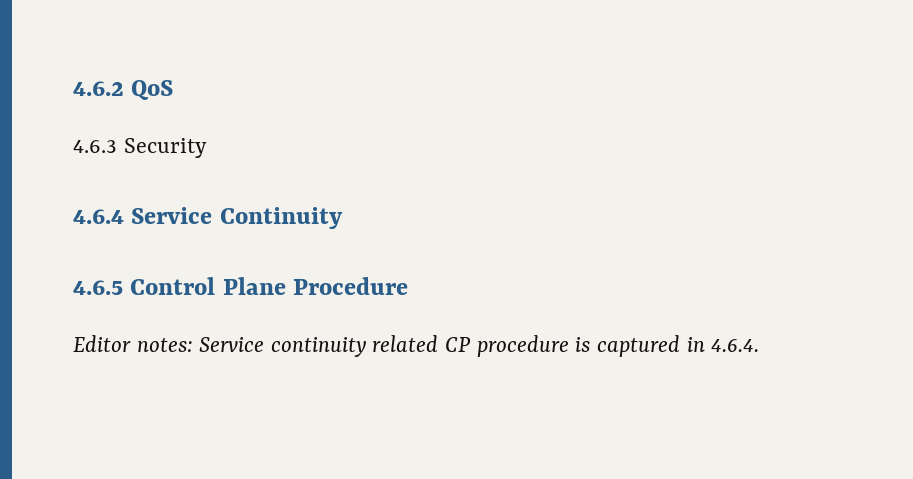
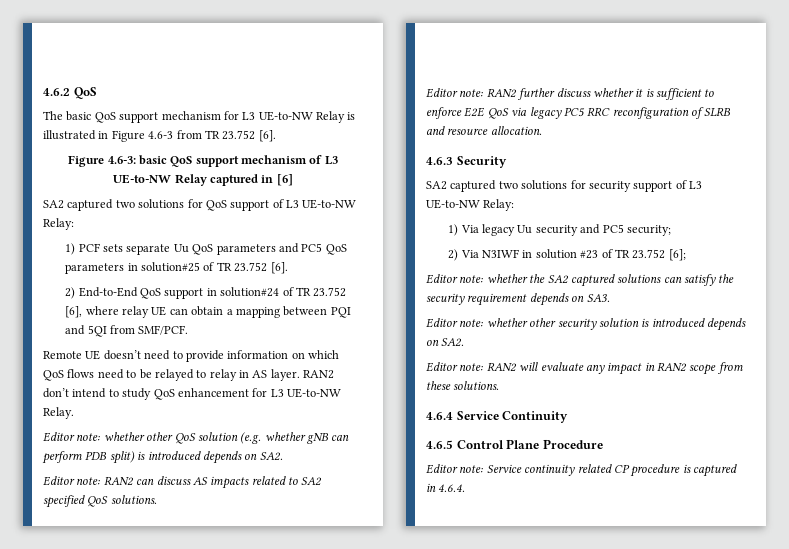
+ The basic QoS support mechanism for L3 UE-to-NW Relay is illustrated in Figure 4.6-3 from TR 23.752 [6].
+ Figure 4.6-3: basic QoS support mechanism of L3 UE-to-NW Relay captured in [6]
+ SA2 captured two solutions for QoS support of L3 UE-to-NW Relay:
+ 1) PCF sets separate Uu QoS parameters and PC5 QoS parameters in solution#25 of TR 23.752 [6].
+ 2) End-to-End QoS support in solution#24 of TR 23.752 [6], where relay UE can obtain a mapping between PQI and 5QI from SMF/PCF.
+ Remote UE doesn’t need to provide information on which QoS flows need to be relayed to relay in AS layer. RAN2 don’t intend to study QoS enhancement for L3 UE-to-NW Relay.
+ Editor note: whether other QoS solution (e.g. whether gNB can perform PDB split) is introduced depends on SA2.
+ Editor note: RAN2 can discuss AS impacts related to SA2 specified QoS solutions.
+ Editor note: RAN2 further discuss whether it is sufficient to enforce E2E QoS via legacy PC5 RRC reconfiguration of SLRB and resource allocation.
  4.6.3 Security
+ SA2 captured two solutions for security support of L3 UE-to-NW Relay:
+ 1) Via legacy Uu security and PC5 security;
+ 2) Via N3IWF in solution #23 of TR 23.752 [6];
+ Editor note: whether the SA2 captured solutions can satisfy the security requirement depends on SA3.
+ Editor note: whether other security solution is introduced depends on SA2.
+ Editor note: RAN2 will evaluate any impact in RAN2 scope from these solutions.
- Editor notes: Service continuity related CP procedure is captured in 4.6.4.
+ Editor note: Service continuity related CP procedure is captured in 4.6.4.

